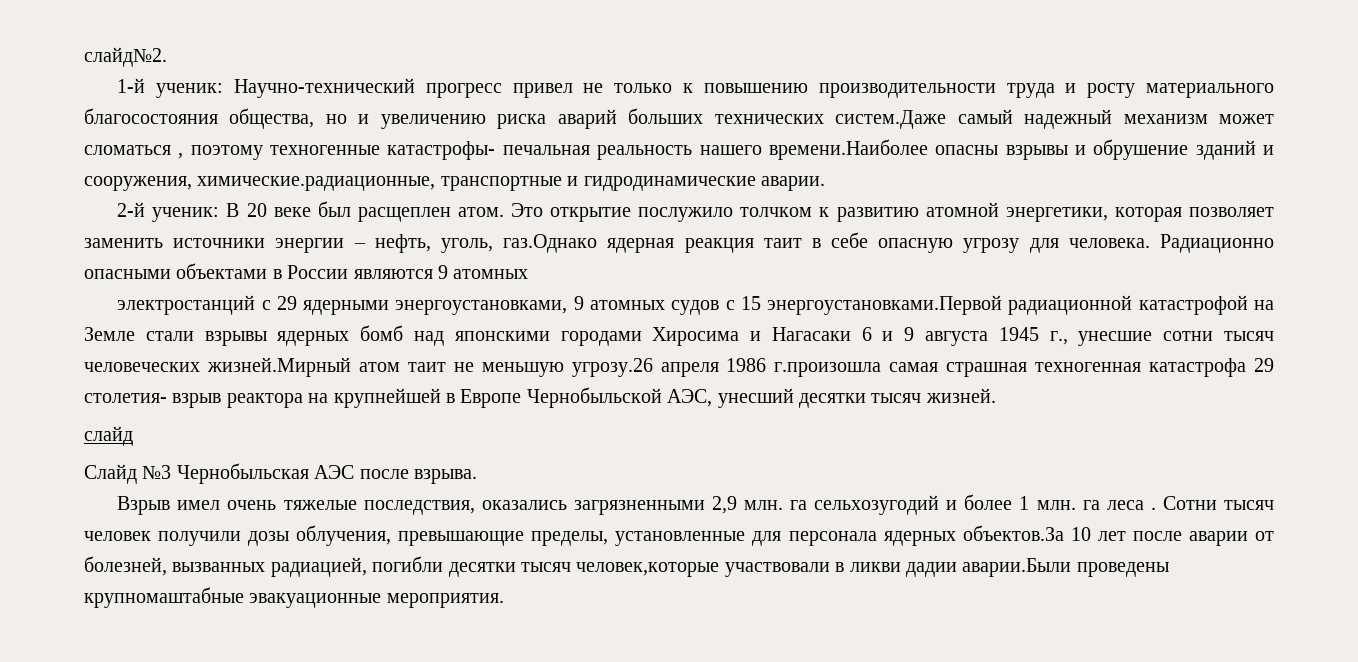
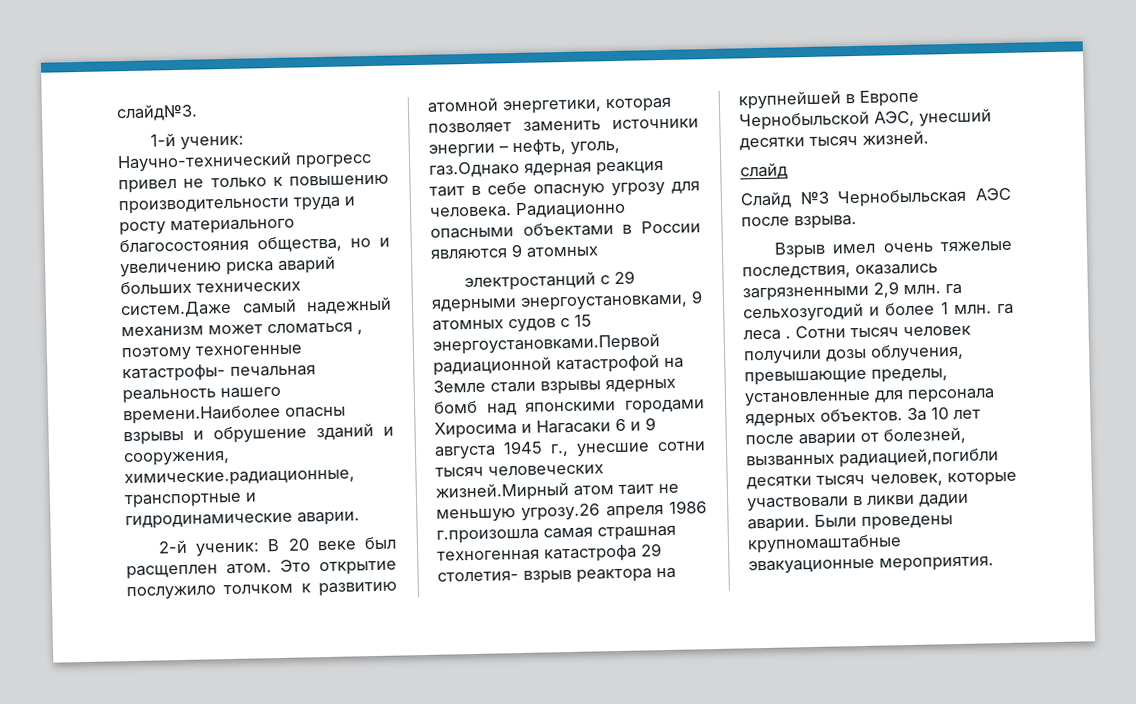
- слайд№2.
+ слайд№3.
- Сотни тысяч человек получили дозы облучения, превышающие пределы, установленные для персонала ядерных объектов.За 10 лет после аварии от болезней, вызванных радиацией, погибли десятки тысяч человек,которые участвовали в ликви дадии аварии.Были проведены крупномаштабные эвакуационные мероприятия.
+ Сотни тысяч человек получили дозы облучения, превышающие пределы, установленные для персонала ядерных объектов. За 10 лет после аварии от болезней, вызванных радиацией,погибли десятки тысяч человек, которые участвовали в ликви дадии аварии. Были проведены крупномаштабные эвакуационные мероприятия.

